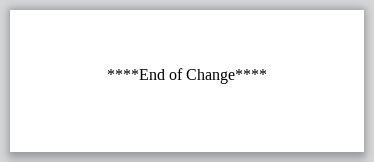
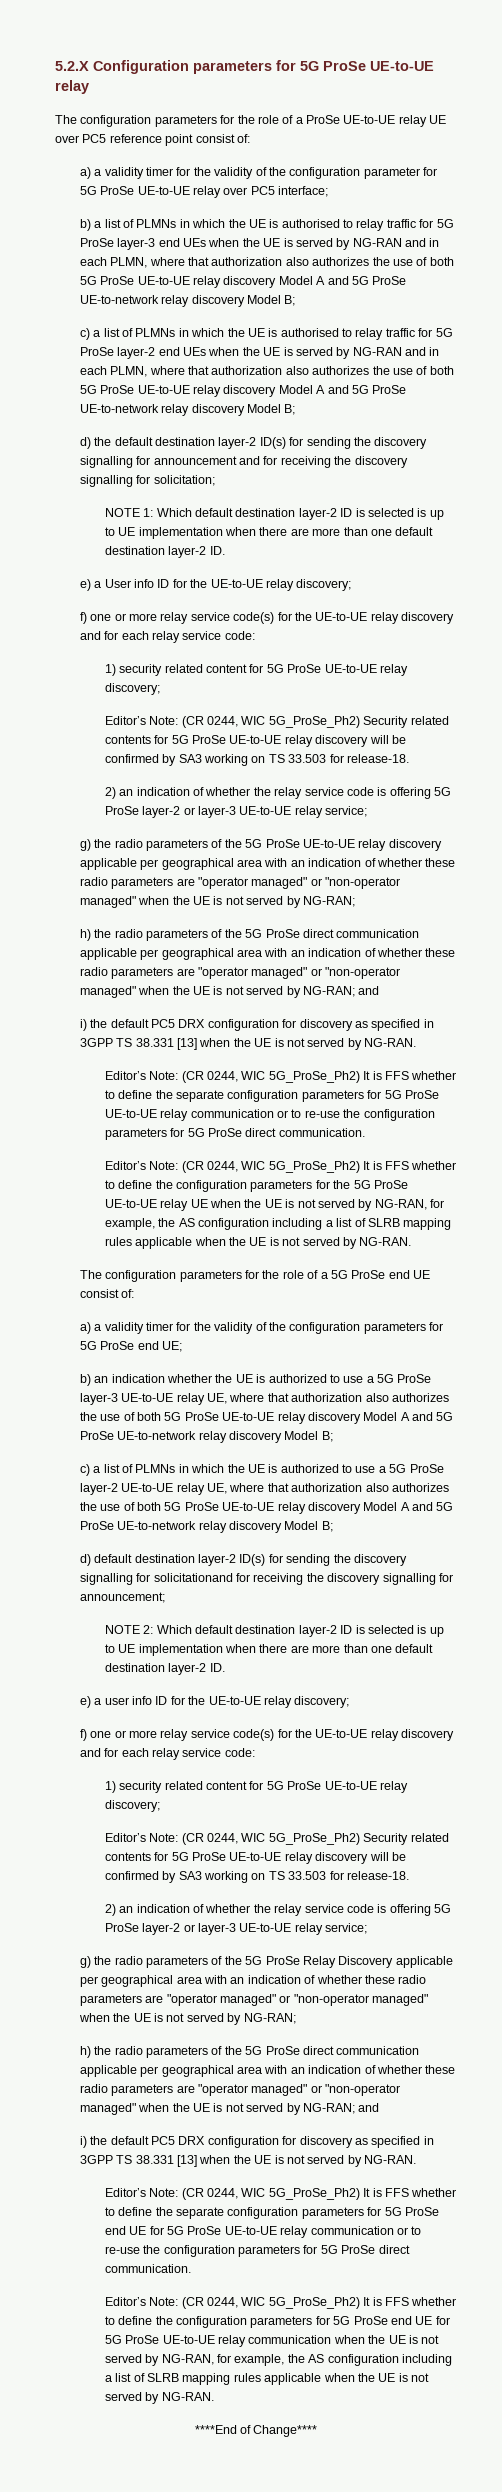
+ 5.2.X Configuration parameters for 5G ProSe UE-to-UE relay
+ The configuration parameters for the role of a ProSe UE-to-UE relay UE over PC5 reference point consist of:
+ a) a validity timer for the validity of the configuration parameter for 5G ProSe UE-to-UE relay over PC5 interface;
+ b) a list of PLMNs in which the UE is authorised to relay traffic for 5G ProSe layer-3 end UEs when the UE is served by NG-RAN and in each PLMN, where that authorization also authorizes the use of both 5G ProSe UE-to-UE relay discovery Model A and 5G ProSe UE-to-network relay discovery Model B;
+ c) a list of PLMNs in which the UE is authorised to relay traffic for 5G ProSe layer-2 end UEs when the UE is served by NG-RAN and in each PLMN, where that authorization also authorizes the use of both 5G ProSe UE-to-UE relay discovery Model A and 5G ProSe UE-to-network relay discovery Model B;
+ d) the default destination layer-2 ID(s) for sending the discovery signalling for announcement and for receiving the discovery signalling for solicitation;
+ NOTE 1: Which default destination layer-2 ID is selected is up to UE implementation when there are more than one default destination layer-2 ID.
+ e) a User info ID for the UE-to-UE relay discovery;
+ f) one or more relay service code(s) for the UE-to-UE relay discovery and for each relay service code:
+ 1) security related content for 5G ProSe UE-to-UE relay discovery;
+ Editor’s Note: (CR 0244, WIC 5G_ProSe_Ph2) Security related contents for 5G ProSe UE-to-UE relay discovery will be confirmed by SA3 working on TS 33.503 for release-18.
+ 2) an indication of whether the relay service code is offering 5G ProSe layer-2 or layer-3 UE-to-UE relay service;
+ g) the radio parameters of the 5G ProSe UE-to-UE relay discovery applicable per geographical area with an indication of whether these radio parameters are "operator managed" or "non-operator managed" when the UE is not served by NG-RAN;
+ h) the radio parameters of the 5G ProSe direct communication applicable per geographical area with an indication of whether these radio parameters are "operator managed" or "non-operator managed" when the UE is not served by NG-RAN; and
+ i) the default PC5 DRX configuration for discovery as specified in 3GPP TS 38.331 [13] when the UE is not served by NG-RAN.
+ Editor’s Note: (CR 0244, WIC 5G_ProSe_Ph2) It is FFS whether to define the separate configuration parameters for 5G ProSe UE-to-UE relay communication or to re-use the configuration parameters for 5G ProSe direct communication.
+ Editor’s Note: (CR 0244, WIC 5G_ProSe_Ph2) It is FFS whether to define the configuration parameters for the 5G ProSe UE-to-UE relay UE when the UE is not served by NG-RAN, for example, the AS configuration including a list of SLRB mapping rules applicable when the UE is not served by NG-RAN.
+ The configuration parameters for the role of a 5G ProSe end UE consist of:
+ a) a validity timer for the validity of the configuration parameters for 5G ProSe end UE;
+ b) an indication whether the UE is authorized to use a 5G ProSe layer-3 UE-to-UE relay UE, where that authorization also authorizes the use of both 5G ProSe UE-to-UE relay discovery Model A and 5G ProSe UE-to-network relay discovery Model B;
+ c) a list of PLMNs in which the UE is authorized to use a 5G ProSe layer-2 UE-to-UE relay UE, where that authorization also authorizes the use of both 5G ProSe UE-to-UE relay discovery Model A and 5G ProSe UE-to-network relay discovery Model B;
+ d) default destination layer-2 ID(s) for sending the discovery signalling for solicitationand for receiving the discovery signalling for announcement;
+ NOTE 2: Which default destination layer-2 ID is selected is up to UE implementation when there are more than one default destination layer-2 ID.
+ e) a user info ID for the UE-to-UE relay discovery;
+ f) one or more relay service code(s) for the UE-to-UE relay discovery and for each relay service code:
+ 1) security related content for 5G ProSe UE-to-UE relay discovery;
+ Editor’s Note: (CR 0244, WIC 5G_ProSe_Ph2) Security related contents for 5G ProSe UE-to-UE relay discovery will be confirmed by SA3 working on TS 33.503 for release-18.
+ 2) an indication of whether the relay service code is offering 5G ProSe layer-2 or layer-3 UE-to-UE relay service;
+ g) the radio parameters of the 5G ProSe Relay Discovery applicable per geographical area with an indication of whether these radio parameters are "operator managed" or "non-operator managed" when the UE is not served by NG-RAN;
+ h) the radio parameters of the 5G ProSe direct communication applicable per geographical area with an indication of whether these radio parameters are "operator managed" or "non-operator managed" when the UE is not served by NG-RAN; and
+ i) the default PC5 DRX configuration for discovery as specified in 3GPP TS 38.331 [13] when the UE is not served by NG-RAN.
+ Editor’s Note: (CR 0244, WIC 5G_ProSe_Ph2) It is FFS whether to define the separate configuration parameters for 5G ProSe end UE for 5G ProSe UE-to-UE relay communication or to re-use the configuration parameters for 5G ProSe direct communication.
+ Editor’s Note: (CR 0244, WIC 5G_ProSe_Ph2) It is FFS whether to define the configuration parameters for 5G ProSe end UE for 5G ProSe UE-to-UE relay communication when the UE is not served by NG-RAN, for example, the AS configuration including a list of SLRB mapping rules applicable when the UE is not served by NG-RAN.

